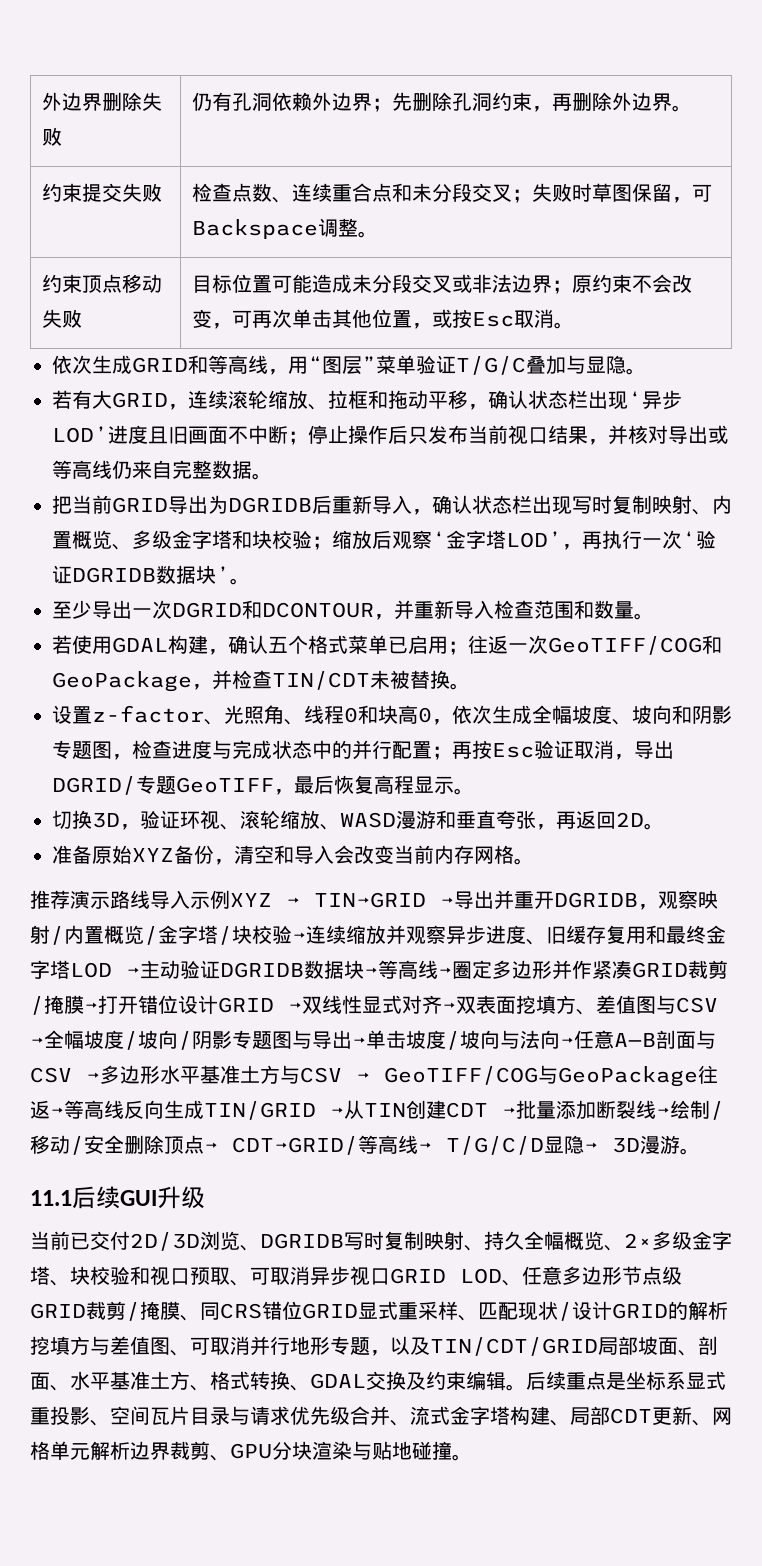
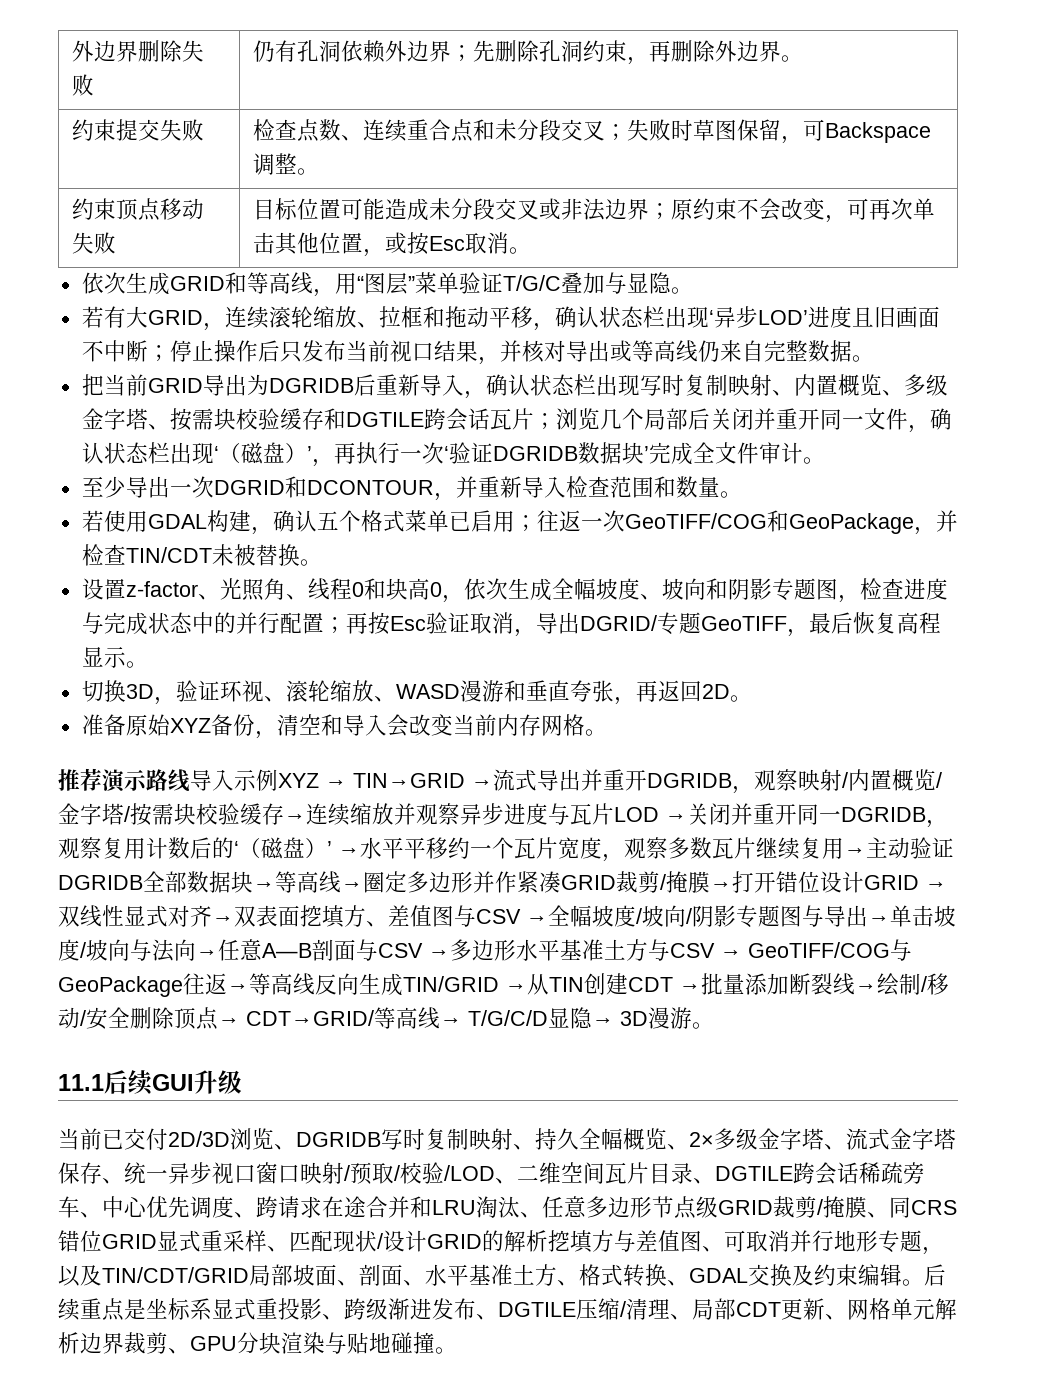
- 把当前GRID导出为DGRIDB后重新导入，确认状态栏出现写时复制映射、内置概览、多级金字塔和块校验；缩放后观察‘金字塔LOD’，再执行一次‘验证DGRIDB数据块’。
+ 把当前GRID导出为DGRIDB后重新导入，确认状态栏出现写时复制映射、内置概览、多级金字塔、按需块校验缓存和DGTILE跨会话瓦片；浏览几个局部后关闭并重开同一文件，确认状态栏出现‘（磁盘）’，再执行一次‘验证DGRIDB数据块’完成全文件审计。
- 推荐演示路线导入示例XYZ → TIN→GRID →导出并重开DGRIDB，观察映射/内置概览/金字塔/块校验→连续缩放并观察异步进度、旧缓存复用和最终金字塔LOD →主动验证DGRIDB数据块→等高线→圈定多边形并作紧凑GRID裁剪/掩膜→打开错位设计GRID →双线性显式对齐→双表面挖填方、差值图与CSV →全幅坡度/坡向/阴影专题图与导出→单击坡度/坡向与法向→任意A—B剖面与CSV →多边形水平基准土方与CSV → GeoTIFF/COG与GeoPackage往返→等高线反向生成TIN/GRID →从TIN创建CDT →批量添加断裂线→绘制/移动/安全删除顶点→ CDT→GRID/等高线→ T/G/C/D显隐→ 3D漫游。
+ 推荐演示路线导入示例XYZ → TIN→GRID →流式导出并重开DGRIDB，观察映射/内置概览/金字塔/按需块校验缓存→连续缩放并观察异步进度与瓦片LOD →关闭并重开同一DGRIDB，观察复用计数后的‘（磁盘）’ →水平平移约一个瓦片宽度，观察多数瓦片继续复用→主动验证DGRIDB全部数据块→等高线→圈定多边形并作紧凑GRID裁剪/掩膜→打开错位设计GRID →双线性显式对齐→双表面挖填方、差值图与CSV →全幅坡度/坡向/阴影专题图与导出→单击坡度/坡向与法向→任意A—B剖面与CSV →多边形水平基准土方与CSV → GeoTIFF/COG与GeoPackage往返→等高线反向生成TIN/GRID →从TIN创建CDT →批量添加断裂线→绘制/移动/安全删除顶点→ CDT→GRID/等高线→ T/G/C/D显隐→ 3D漫游。
- 当前已交付2D/3D浏览、DGRIDB写时复制映射、持久全幅概览、2×多级金字塔、块校验和视口预取、可取消异步视口GRID LOD、任意多边形节点级GRID裁剪/掩膜、同CRS错位GRID显式重采样、匹配现状/设计GRID的解析挖填方与差值图、可取消并行地形专题，以及TIN/CDT/GRID局部坡面、剖面、水平基准土方、格式转换、GDAL交换及约束编辑。
+ 当前已交付2D/3D浏览、DGRIDB写时复制映射、持久全幅概览、2×多级金字塔、流式金字塔保存、统一异步视口窗口映射/预取/校验/LOD、二维空间瓦片目录、DGTILE跨会话稀疏旁车、中心优先调度、跨请求在途合并和LRU淘汰、任意多边形节点级GRID裁剪/掩膜、同CRS错位GRID显式重采样、匹配现状/设计GRID的解析挖填方与差值图、可取消并行地形专题，以及TIN/CDT/GRID局部坡面、剖面、水平基准土方、格式转换、GDAL交换及约束编辑。
- 后续重点是坐标系显式重投影、空间瓦片目录与请求优先级合并、流式金字塔构建、局部CDT更新、网格单元解析边界裁剪、GPU分块渲染与贴地碰撞。
+ 后续重点是坐标系显式重投影、跨级渐进发布、DGTILE压缩/清理、局部CDT更新、网格单元解析边界裁剪、GPU分块渲染与贴地碰撞。

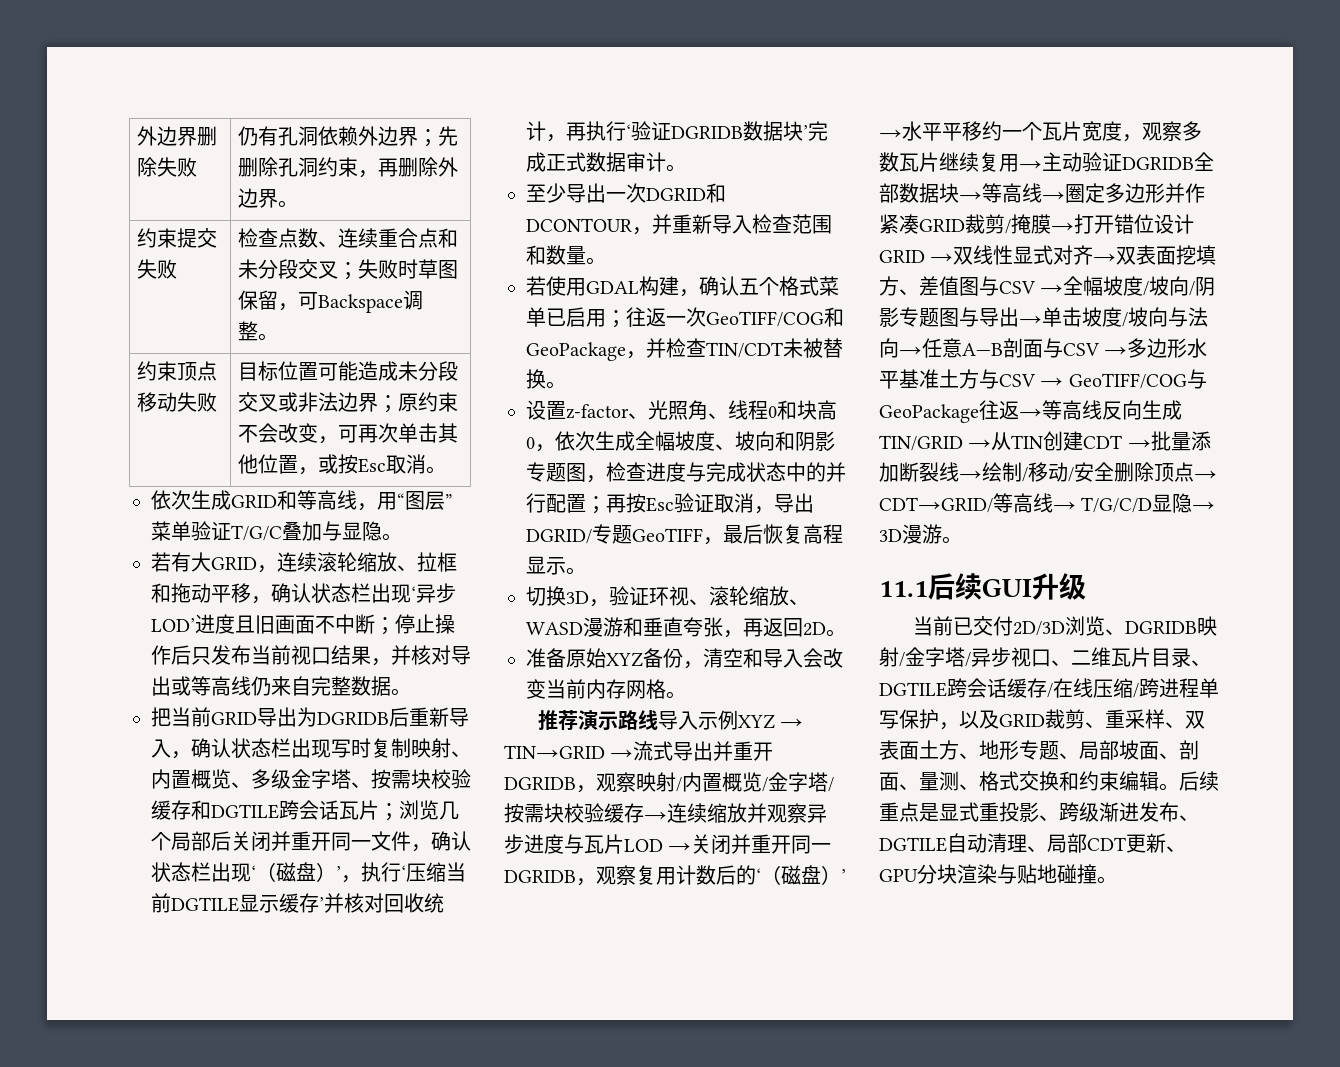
- 把当前GRID导出为DGRIDB后重新导入，确认状态栏出现写时复制映射、内置概览、多级金字塔、按需块校验缓存和DGTILE跨会话瓦片；浏览几个局部后关闭并重开同一文件，确认状态栏出现‘（磁盘）’，再执行一次‘验证DGRIDB数据块’完成全文件审计。
+ 把当前GRID导出为DGRIDB后重新导入，确认状态栏出现写时复制映射、内置概览、多级金字塔、按需块校验缓存和DGTILE跨会话瓦片；浏览几个局部后关闭并重开同一文件，确认状态栏出现‘（磁盘）’，执行‘压缩当前DGTILE显示缓存’并核对回收统计，再执行‘验证DGRIDB数据块’完成正式数据审计。
- 当前已交付2D/3D浏览、DGRIDB写时复制映射、持久全幅概览、2×多级金字塔、流式金字塔保存、统一异步视口窗口映射/预取/校验/LOD、二维空间瓦片目录、DGTILE跨会话稀疏旁车、中心优先调度、跨请求在途合并和LRU淘汰、任意多边形节点级GRID裁剪/掩膜、同CRS错位GRID显式重采样、匹配现状/设计GRID的解析挖填方与差值图、可取消并行地形专题，以及TIN/CDT/GRID局部坡面、剖面、水平基准土方、格式转换、GDAL交换及约束编辑。
+ 当前已交付2D/3D浏览、DGRIDB映射/金字塔/异步视口、二维瓦片目录、DGTILE跨会话缓存/在线压缩/跨进程单写保护，以及GRID裁剪、重采样、双表面土方、地形专题、局部坡面、剖面、量测、格式交换和约束编辑。
- 后续重点是坐标系显式重投影、跨级渐进发布、DGTILE压缩/清理、局部CDT更新、网格单元解析边界裁剪、GPU分块渲染与贴地碰撞。
+ 后续重点是显式重投影、跨级渐进发布、DGTILE自动清理、局部CDT更新、GPU分块渲染与贴地碰撞。

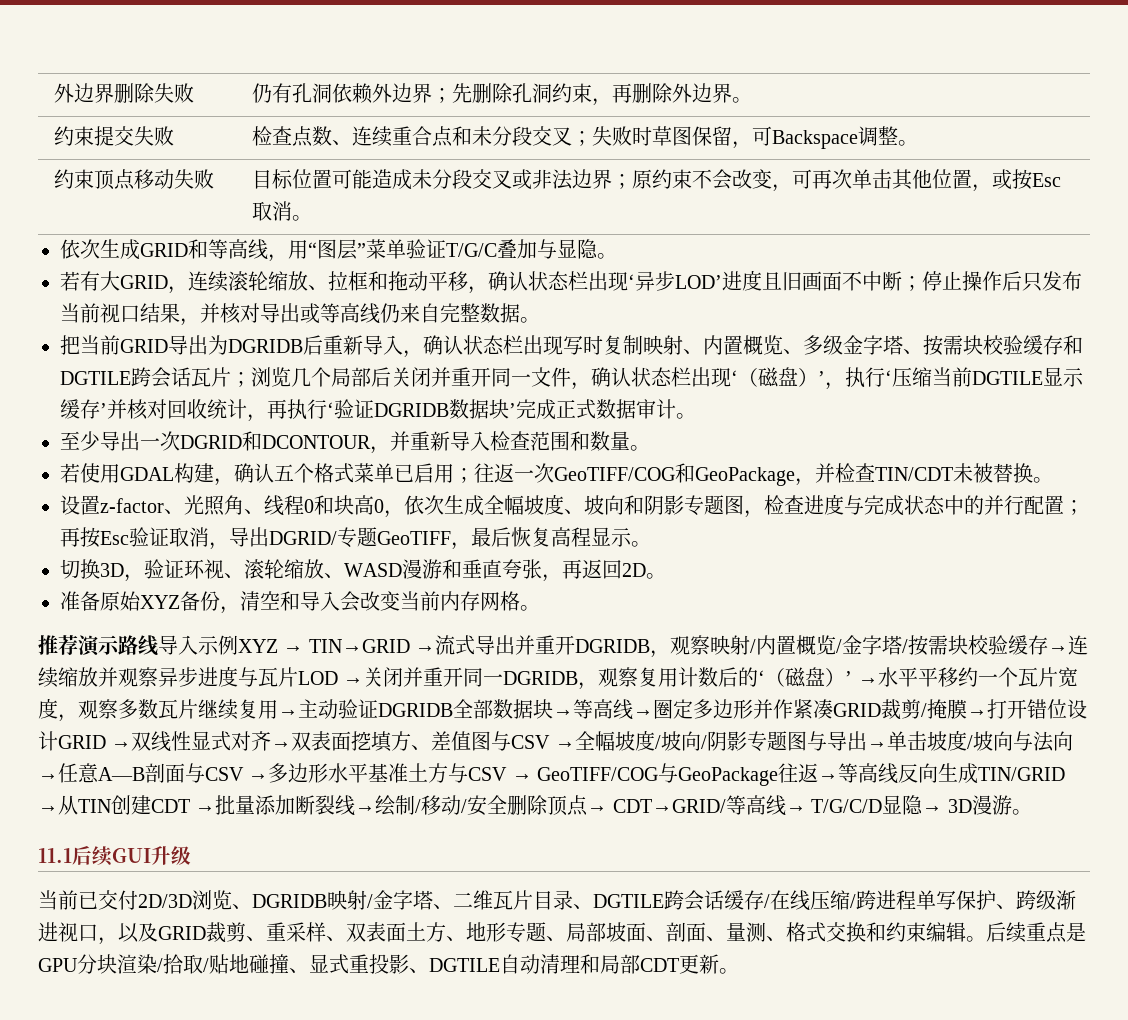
- 当前已交付2D/3D浏览、DGRIDB映射/金字塔/异步视口、二维瓦片目录、DGTILE跨会话缓存/在线压缩/跨进程单写保护，以及GRID裁剪、重采样、双表面土方、地形专题、局部坡面、剖面、量测、格式交换和约束编辑。
+ 当前已交付2D/3D浏览、DGRIDB映射/金字塔、二维瓦片目录、DGTILE跨会话缓存/在线压缩/跨进程单写保护、跨级渐进视口，以及GRID裁剪、重采样、双表面土方、地形专题、局部坡面、剖面、量测、格式交换和约束编辑。
- 后续重点是显式重投影、跨级渐进发布、DGTILE自动清理、局部CDT更新、GPU分块渲染与贴地碰撞。
+ 后续重点是GPU分块渲染/拾取/贴地碰撞、显式重投影、DGTILE自动清理和局部CDT更新。

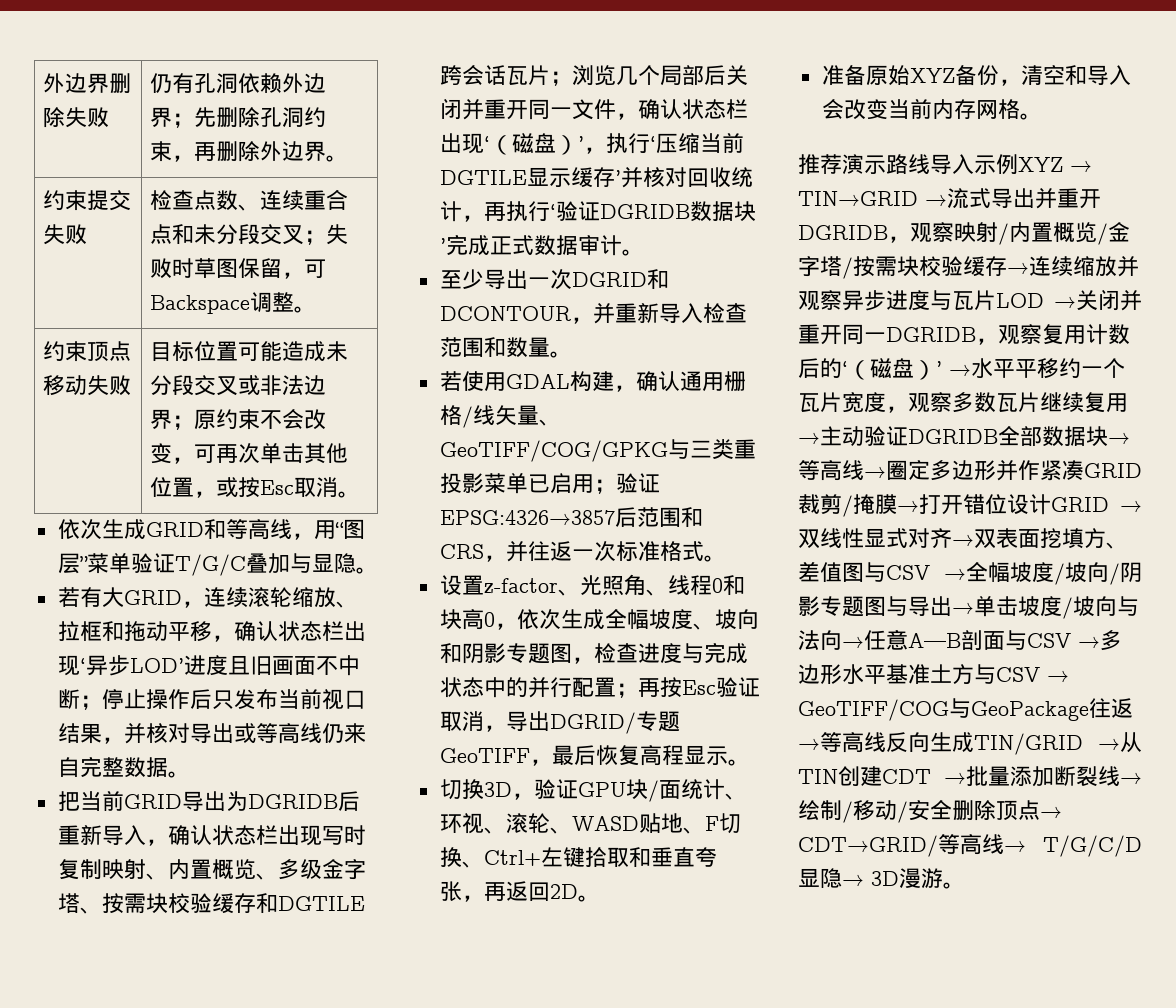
- 若使用GDAL构建，确认五个格式菜单已启用；往返一次GeoTIFF/COG和GeoPackage，并检查TIN/CDT未被替换。
+ 若使用GDAL构建，确认通用栅格/线矢量、GeoTIFF/COG/GPKG与三类重投影菜单已启用；验证EPSG:4326→3857后范围和CRS，并往返一次标准格式。
- 切换3D，验证环视、滚轮缩放、WASD漫游和垂直夸张，再返回2D。
+ 切换3D，验证GPU块/面统计、环视、滚轮、WASD贴地、F切换、Ctrl+左键拾取和垂直夸张，再返回2D。
- 11.1后续GUI升级
- 当前已交付2D/3D浏览、DGRIDB映射/金字塔、二维瓦片目录、DGTILE跨会话缓存/在线压缩/跨进程单写保护、跨级渐进视口，以及GRID裁剪、重采样、双表面土方、地形专题、局部坡面、剖面、量测、格式交换和约束编辑。后续重点是GPU分块渲染/拾取/贴地碰撞、显式重投影、DGTILE自动清理和局部CDT更新。

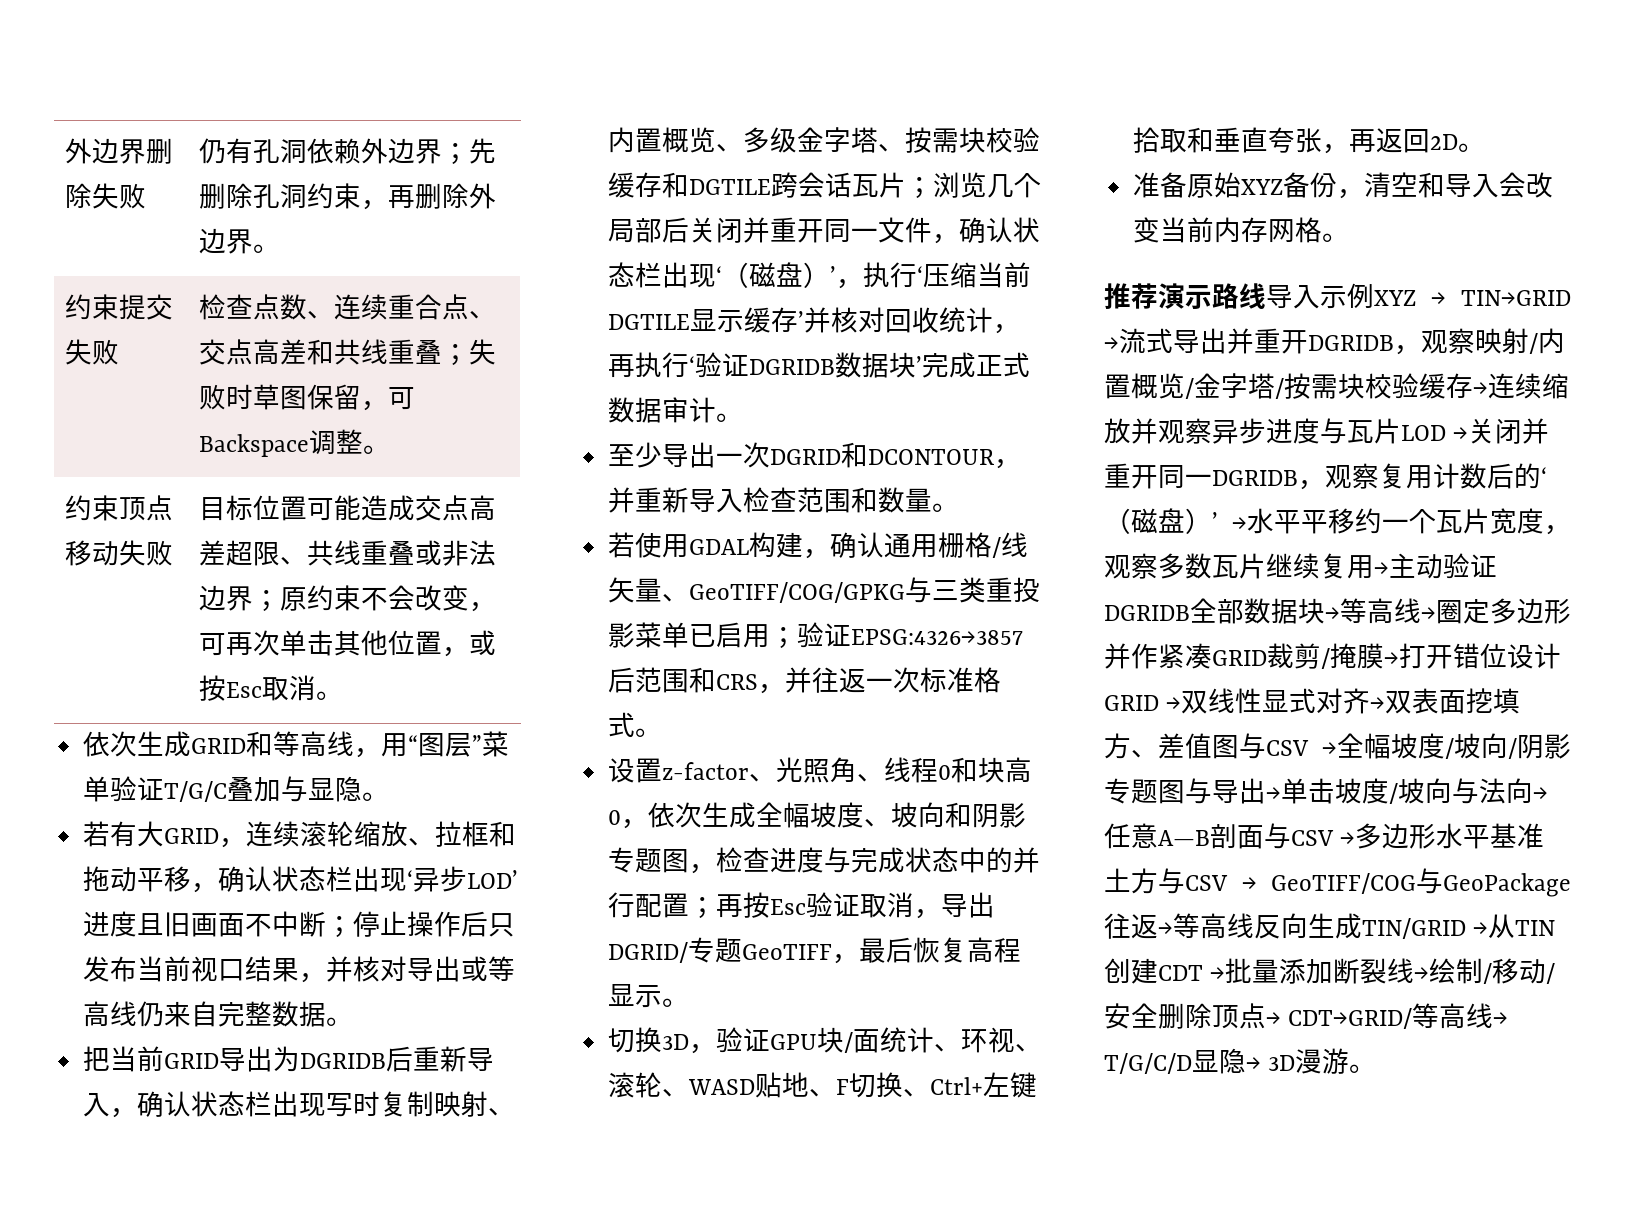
- 约束提交失败 | 检查点数、连续重合点和未分段交叉；失败时草图保留，可Backspace调整。
+ 约束提交失败 | 检查点数、连续重合点、交点高差和共线重叠；失败时草图保留，可Backspace调整。
- 约束顶点移动失败 | 目标位置可能造成未分段交叉或非法边界；原约束不会改变，可再次单击其他位置，或按Esc取消。
+ 约束顶点移动失败 | 目标位置可能造成交点高差超限、共线重叠或非法边界；原约束不会改变，可再次单击其他位置，或按Esc取消。

